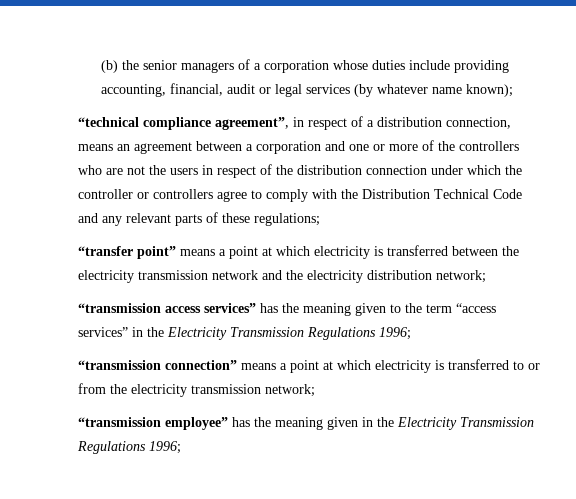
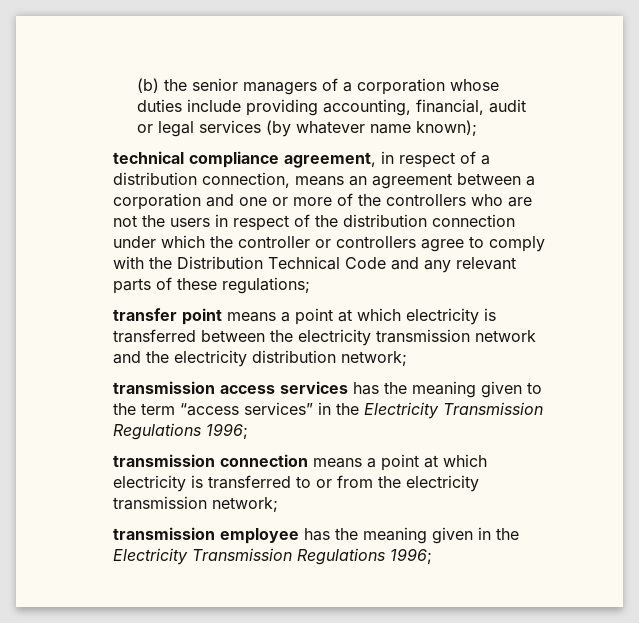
- “technical compliance agreement”, in respect of a distribution connection, means an agreement between a corporation and one or more of the controllers who are not the users in respect of the distribution connection under which the controller or controllers agree to comply with the Distribution Technical Code and any relevant parts of these regulations;
+ technical compliance agreement, in respect of a distribution connection, means an agreement between a corporation and one or more of the controllers who are not the users in respect of the distribution connection under which the controller or controllers agree to comply with the Distribution Technical Code and any relevant parts of these regulations;
- “transfer point” means a point at which electricity is transferred between the electricity transmission network and the electricity distribution network;
+ transfer point means a point at which electricity is transferred between the electricity transmission network and the electricity distribution network;
- “transmission access services” has the meaning given to the term “access services” in the Electricity Transmission Regulations 1996;
+ transmission access services has the meaning given to the term “access services” in the Electricity Transmission Regulations 1996;
- “transmission connection” means a point at which electricity is transferred to or from the electricity transmission network;
+ transmission connection means a point at which electricity is transferred to or from the electricity transmission network;
- “transmission employee” has the meaning given in the Electricity Transmission Regulations 1996;
+ transmission employee has the meaning given in the Electricity Transmission Regulations 1996;

